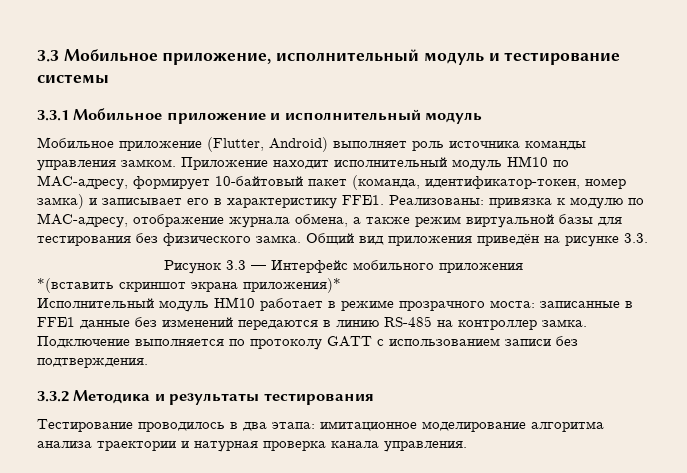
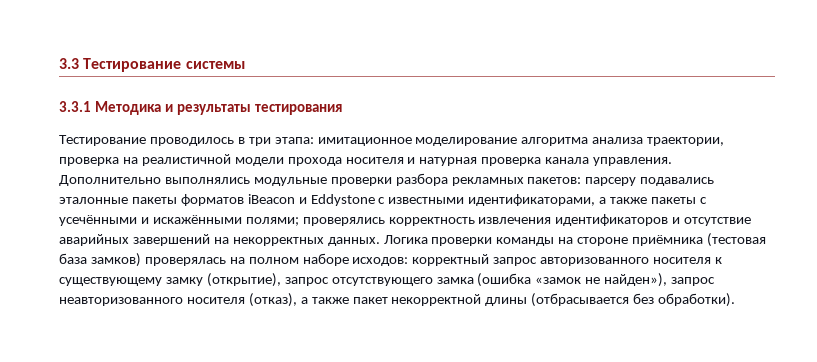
- 3.3 Мобильное приложение, исполнительный модуль и тестирование системы
- 3.3.1 Мобильное приложение и исполнительный модуль
- Мобильное приложение (Flutter, Android) выполняет роль источника команды управления замком. Приложение находит исполнительный модуль HM10 по MAC-адресу, формирует 10-байтовый пакет (команда, идентификатор-токен, номер замка) и записывает его в характеристику FFE1. Реализованы: привязка к модулю по MAC-адресу, отображение журнала обмена, а также режим виртуальной базы для тестирования без физического замка. Общий вид приложения приведён на рисунке 3.3.
- Рисунок 3.3 — Интерфейс мобильного приложения
- *(вставить скриншот экрана приложения)*
- Исполнительный модуль HM10 работает в режиме прозрачного моста: записанные в FFE1 данные без изменений передаются в линию RS-485 на контроллер замка. Подключение выполняется по протоколу GATT с использованием записи без подтверждения.
- 3.3.2 Методика и результаты тестирования
+ 3.3 Тестирование системы
+ 3.3.1 Методика и результаты тестирования
- Тестирование проводилось в два этапа: имитационное моделирование алгоритма анализа траектории и натурная проверка канала управления.
+ Тестирование проводилось в три этапа: имитационное моделирование алгоритма анализа траектории, проверка на реалистичной модели прохода носителя и натурная проверка канала управления.
+ Дополнительно выполнялись модульные проверки разбора рекламных пакетов: парсеру подавались эталонные пакеты форматов iBeacon и Eddystone с известными идентификаторами, а также пакеты с усечёнными и искажёнными полями; проверялись корректность извлечения идентификаторов и отсутствие аварийных завершений на некорректных данных. Логика проверки команды на стороне приёмника (тестовая база замков) проверялась на полном наборе исходов: корректный запрос авторизованного носителя к существующему замку (открытие), запрос отсутствующего замка (ошибка «замок не найден»), запрос неавторизованного носителя (отказ), а также пакет некорректной длины (отбрасывается без обработки).

